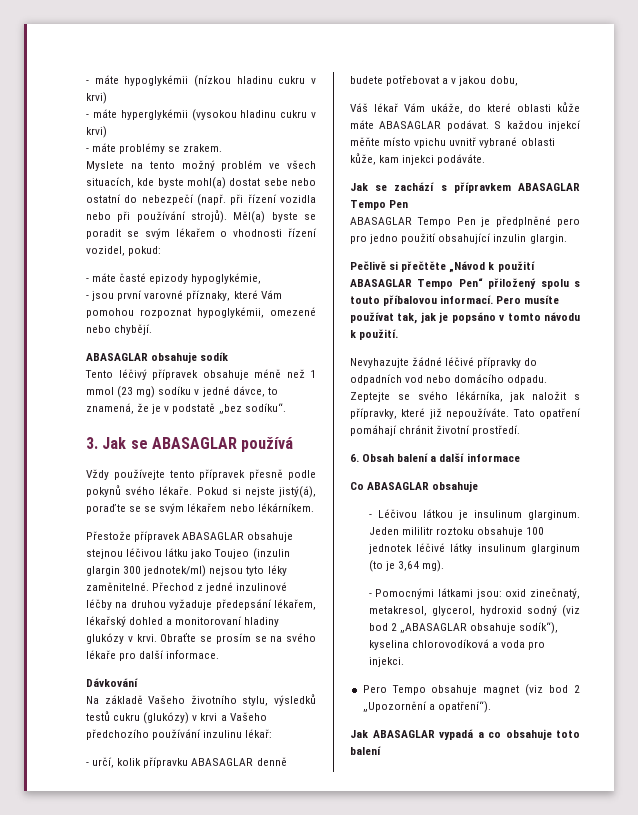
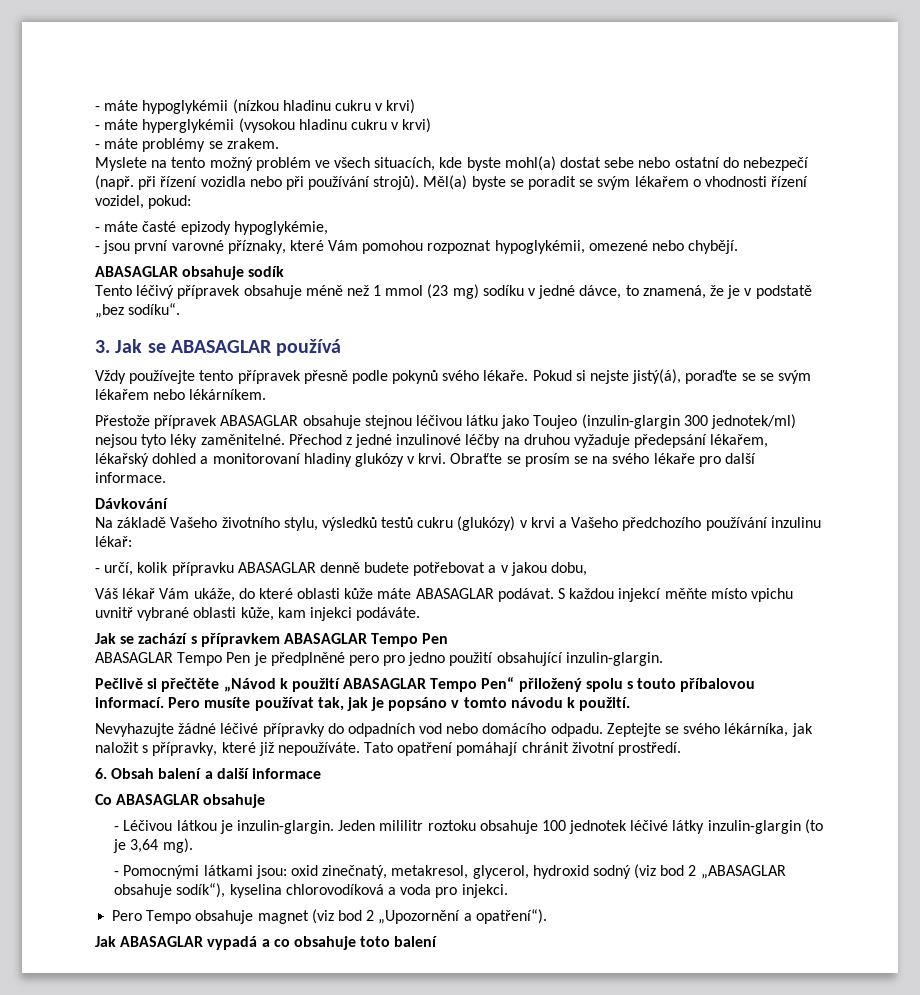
- Přestože přípravek ABASAGLAR obsahuje stejnou léčivou látku jako Toujeo (inzulin glargin 300 jednotek/ml) nejsou tyto léky zaměnitelné.
+ Přestože přípravek ABASAGLAR obsahuje stejnou léčivou látku jako Toujeo (inzulin-glargin 300 jednotek/ml) nejsou tyto léky zaměnitelné.
- ABASAGLAR Tempo Pen je předplněné pero pro jedno použití obsahující inzulin glargin.
+ ABASAGLAR Tempo Pen je předplněné pero pro jedno použití obsahující inzulin-glargin.
- - Léčivou látkou je insulinum glarginum.
+ - Léčivou látkou je inzulin-glargin.
- Jeden mililitr roztoku obsahuje 100 jednotek léčivé látky insulinum glarginum (to je 3,64 mg).
+ Jeden mililitr roztoku obsahuje 100 jednotek léčivé látky inzulin-glargin (to je 3,64 mg).

